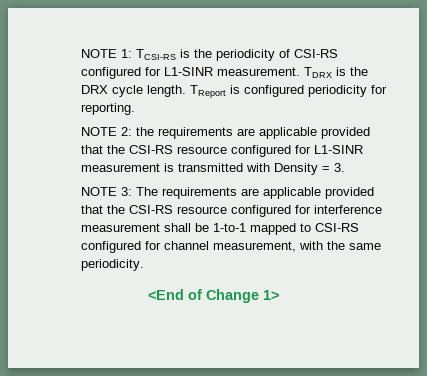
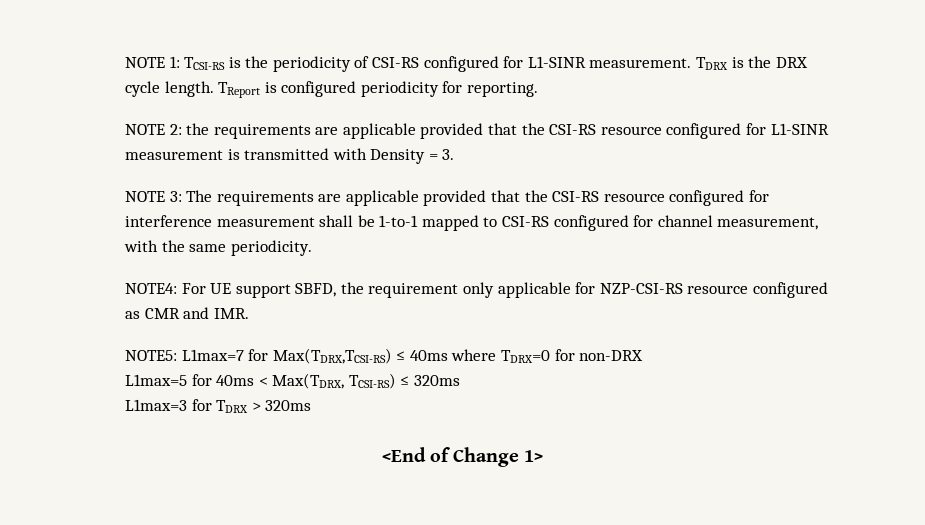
+ NOTE4: For UE support SBFD, the requirement only applicable for NZP-CSI-RS resource configured as CMR and IMR.
+ NOTE5: L1max=7 for Max(TDRX,TCSI-RS) ≤ 40ms where TDRX=0 for non-DRX
+ L1max=5 for 40ms < Max(TDRX, TCSI-RS) ≤ 320ms
+ L1max=3 for TDRX > 320ms

